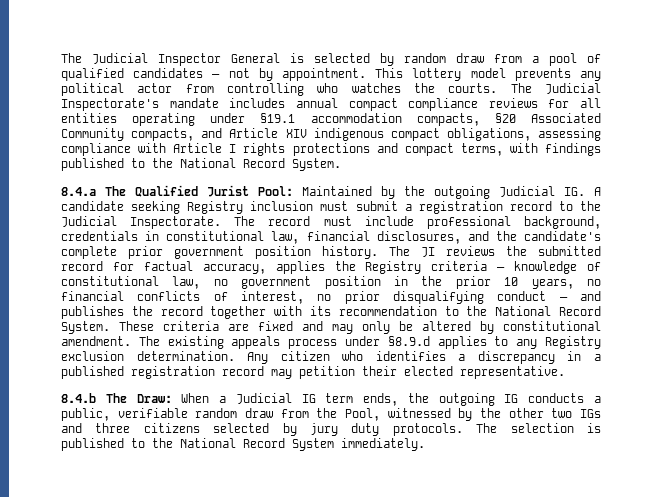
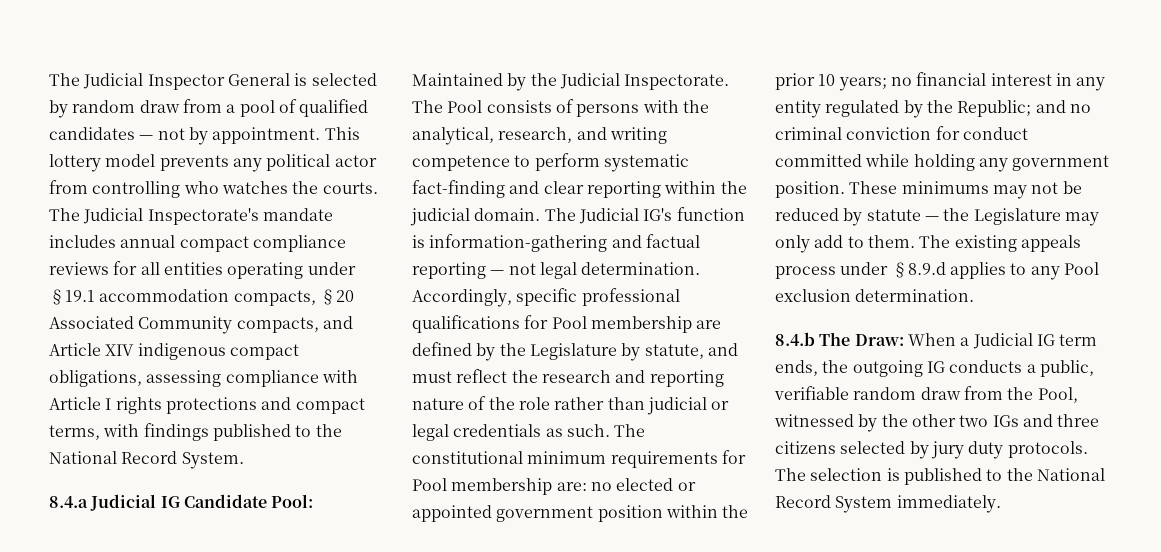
- 8.4.a The Qualified Jurist Pool: Maintained by the outgoing Judicial IG. A candidate seeking Registry inclusion must submit a registration record to the Judicial Inspectorate. The record must include professional background, credentials in constitutional law, financial disclosures, and the candidate's complete prior government position history. The JI reviews the submitted record for factual accuracy, applies the Registry criteria — knowledge of constitutional law, no government position in the prior 10 years, no financial conflicts of interest, no prior disqualifying conduct — and publishes the record together with its recommendation to the National Record System. These criteria are fixed and may only be altered by constitutional amendment.
+ 8.4.a Judicial IG Candidate Pool: Maintained by the Judicial Inspectorate. The Pool consists of persons with the analytical, research, and writing competence to perform systematic fact-finding and clear reporting within the judicial domain. The Judicial IG's function is information-gathering and factual reporting — not legal determination. Accordingly, specific professional qualifications for Pool membership are defined by the Legislature by statute, and must reflect the research and reporting nature of the role rather than judicial or legal credentials as such. The constitutional minimum requirements for Pool membership are: no elected or appointed government position within the prior 10 years; no financial interest in any entity regulated by the Republic; and no criminal conviction for conduct committed while holding any government position. These minimums may not be reduced by statute — the Legislature may only add to them.
- The existing appeals process under §8.9.d applies to any Registry exclusion determination. Any citizen who identifies a discrepancy in a published registration record may petition their elected representative.
+ The existing appeals process under §8.9.d applies to any Pool exclusion determination.

